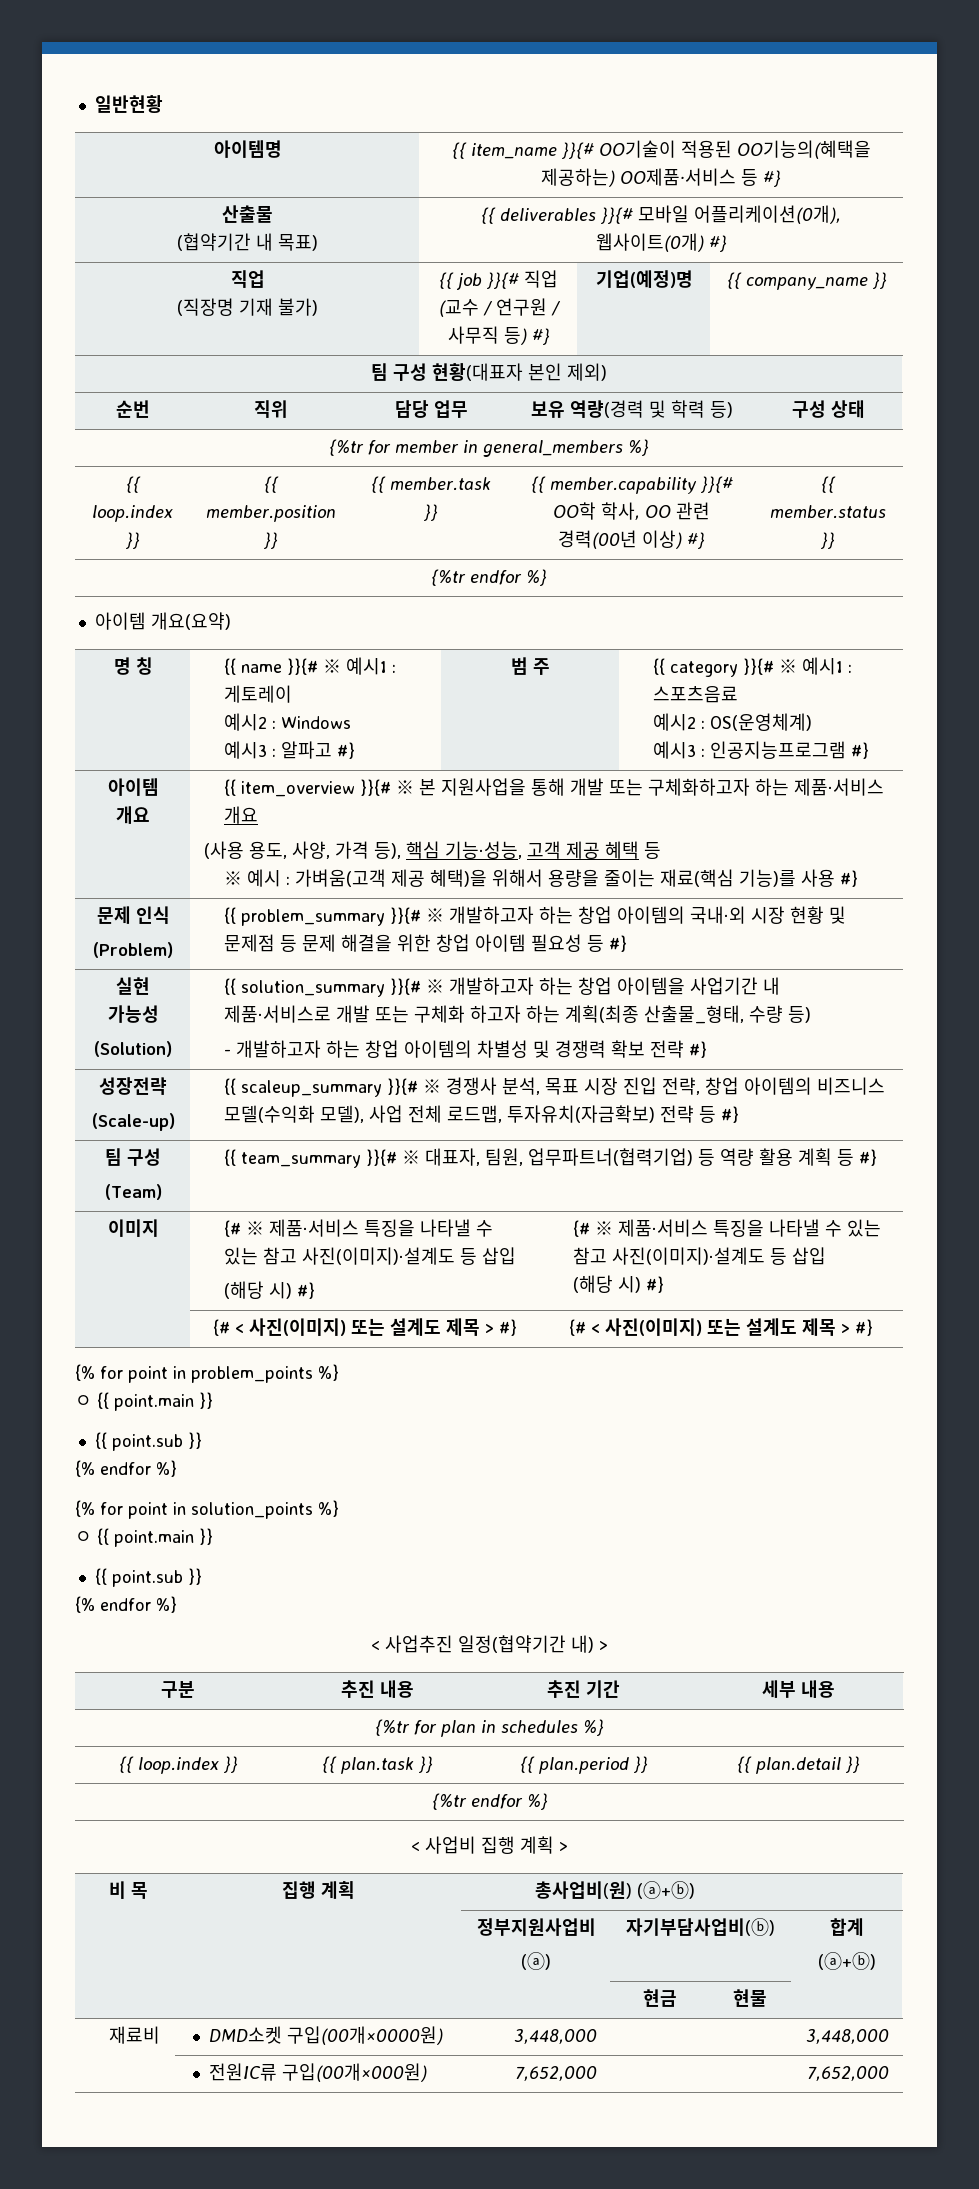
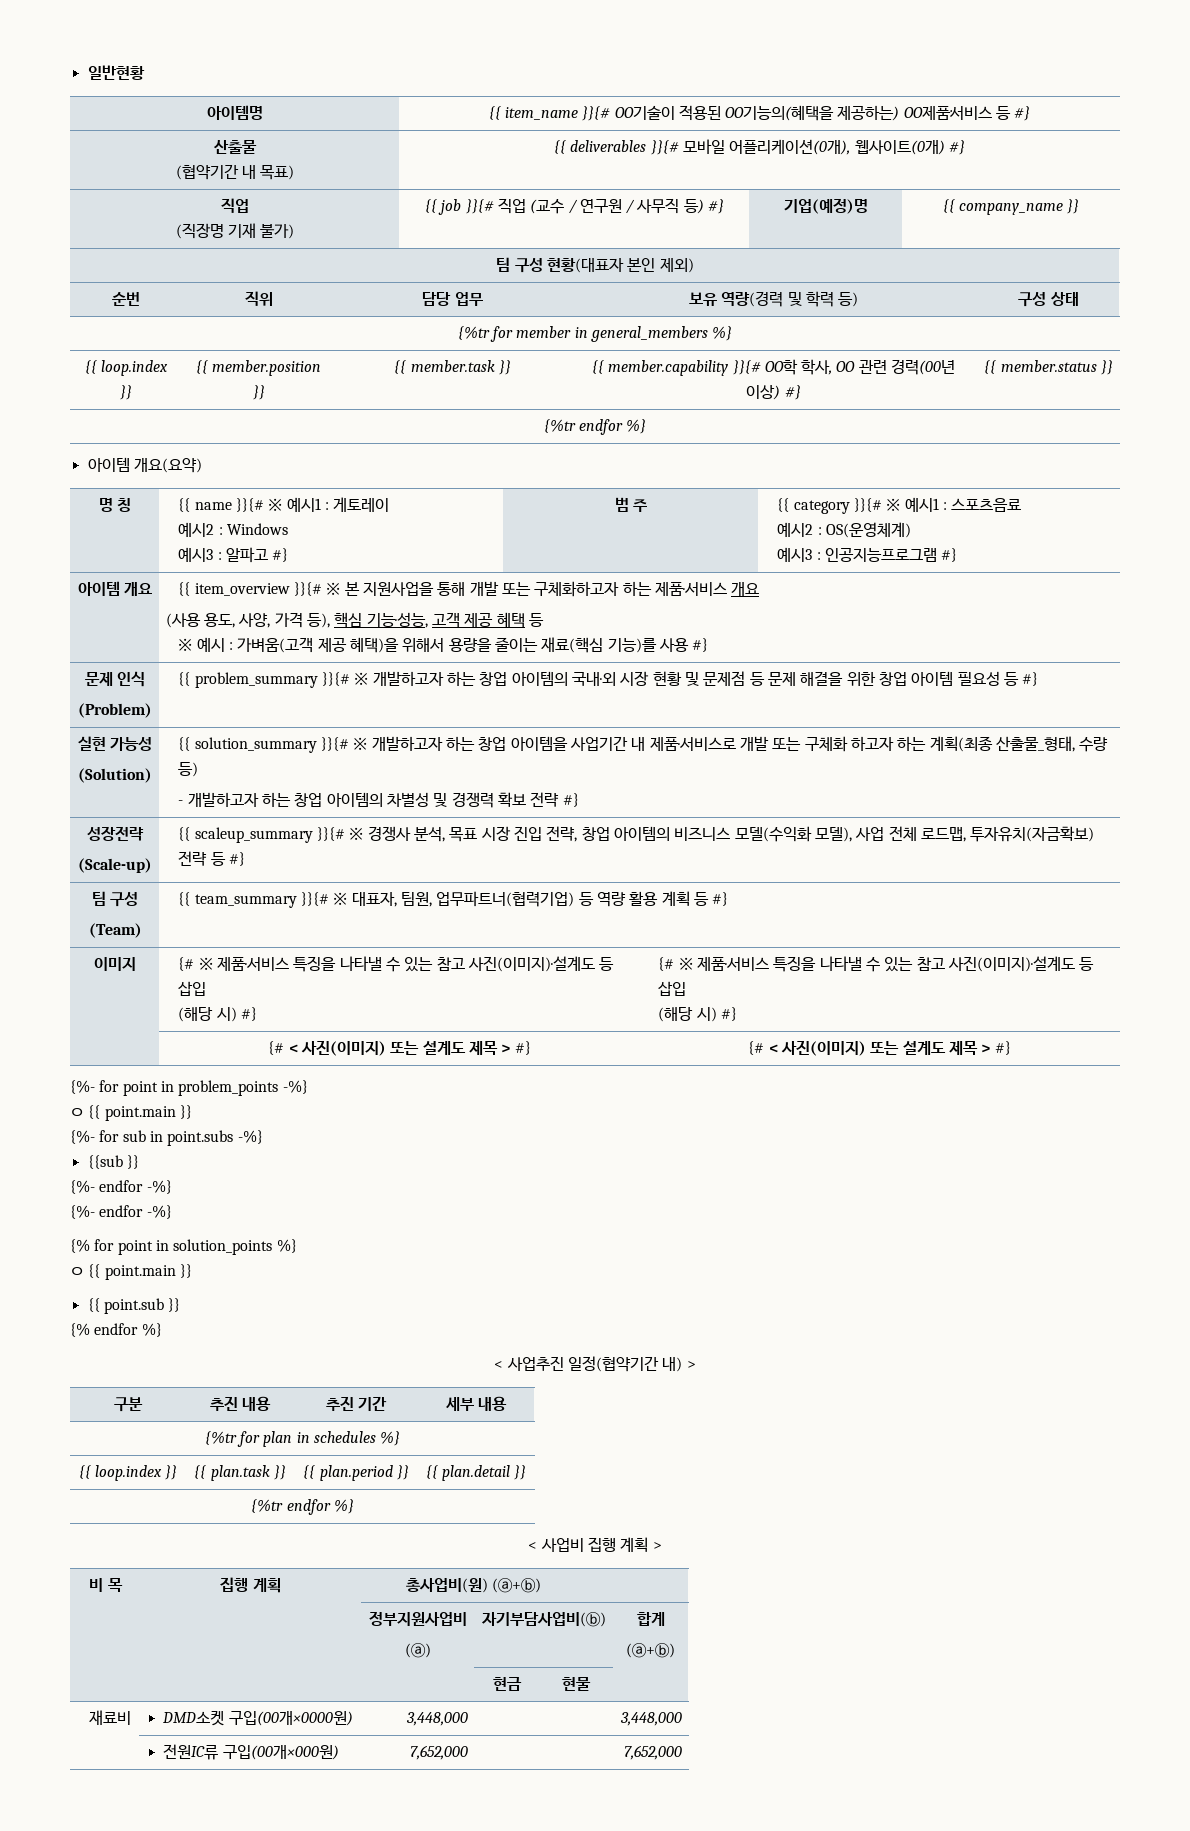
- {% for point in problem_points %}
+ {%- for point in problem_points -%}
  ㅇ {{ point.main }}
- {{ point.sub }}
- {% endfor %}
+ {%- for sub in point.subs -%}
+ {{sub }}
+ {%- endfor -%}
+ {%- endfor -%}

